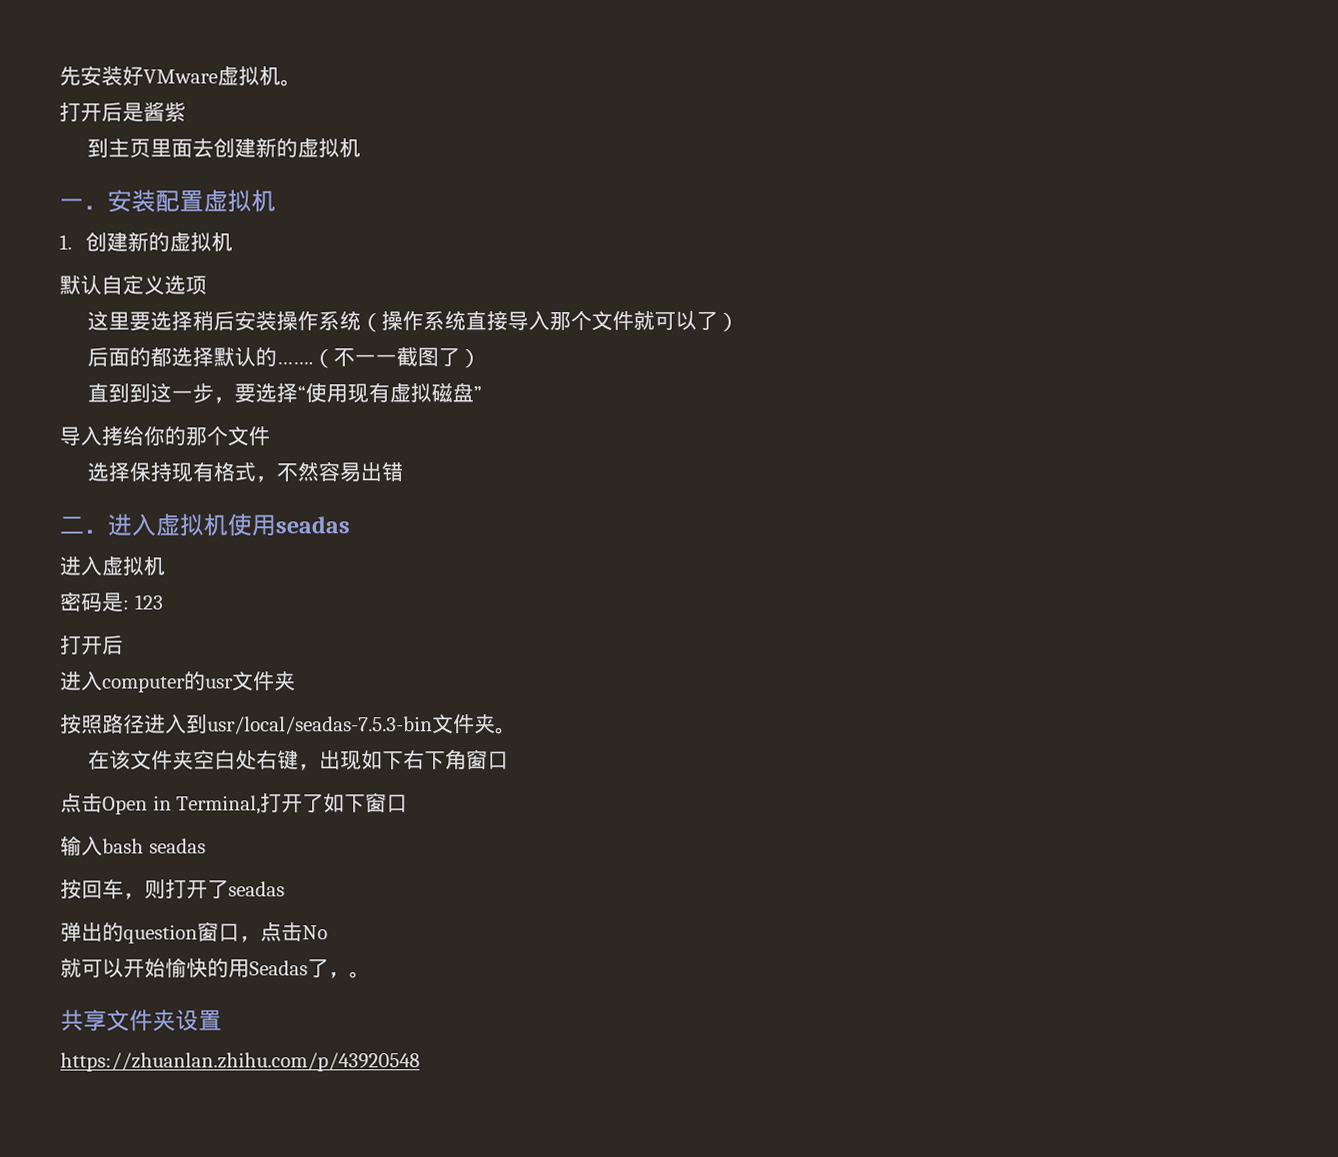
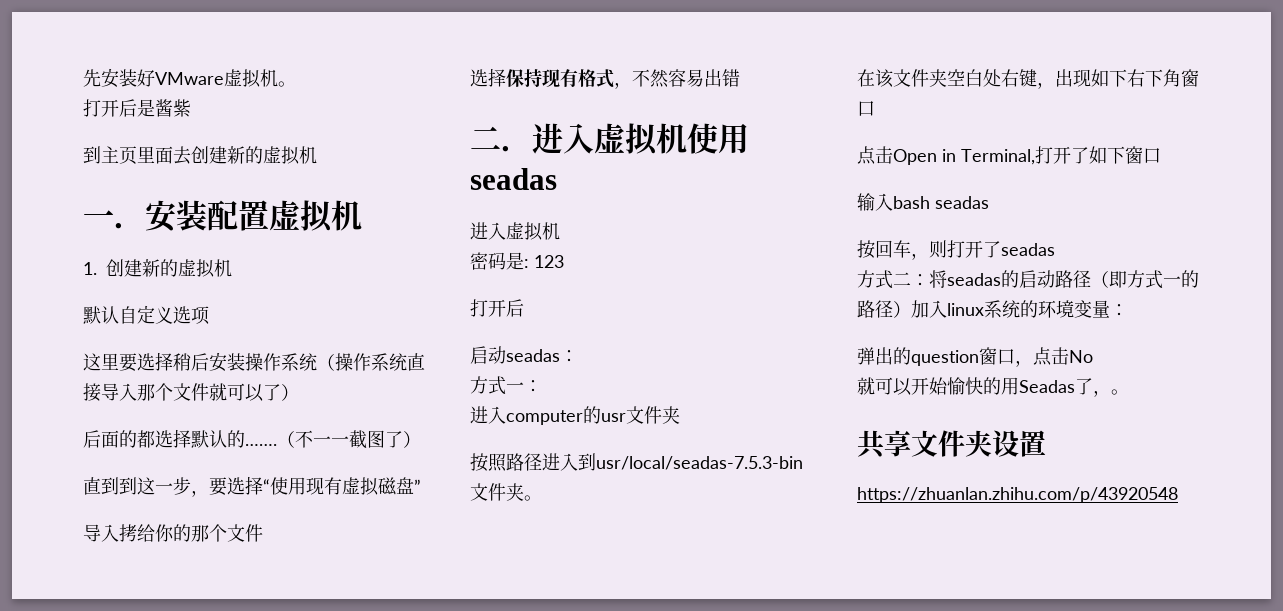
+ 启动seadas：
+ 方式一：
+ 方式二：将seadas的启动路径（即方式一的路径）加入linux系统的环境变量：

